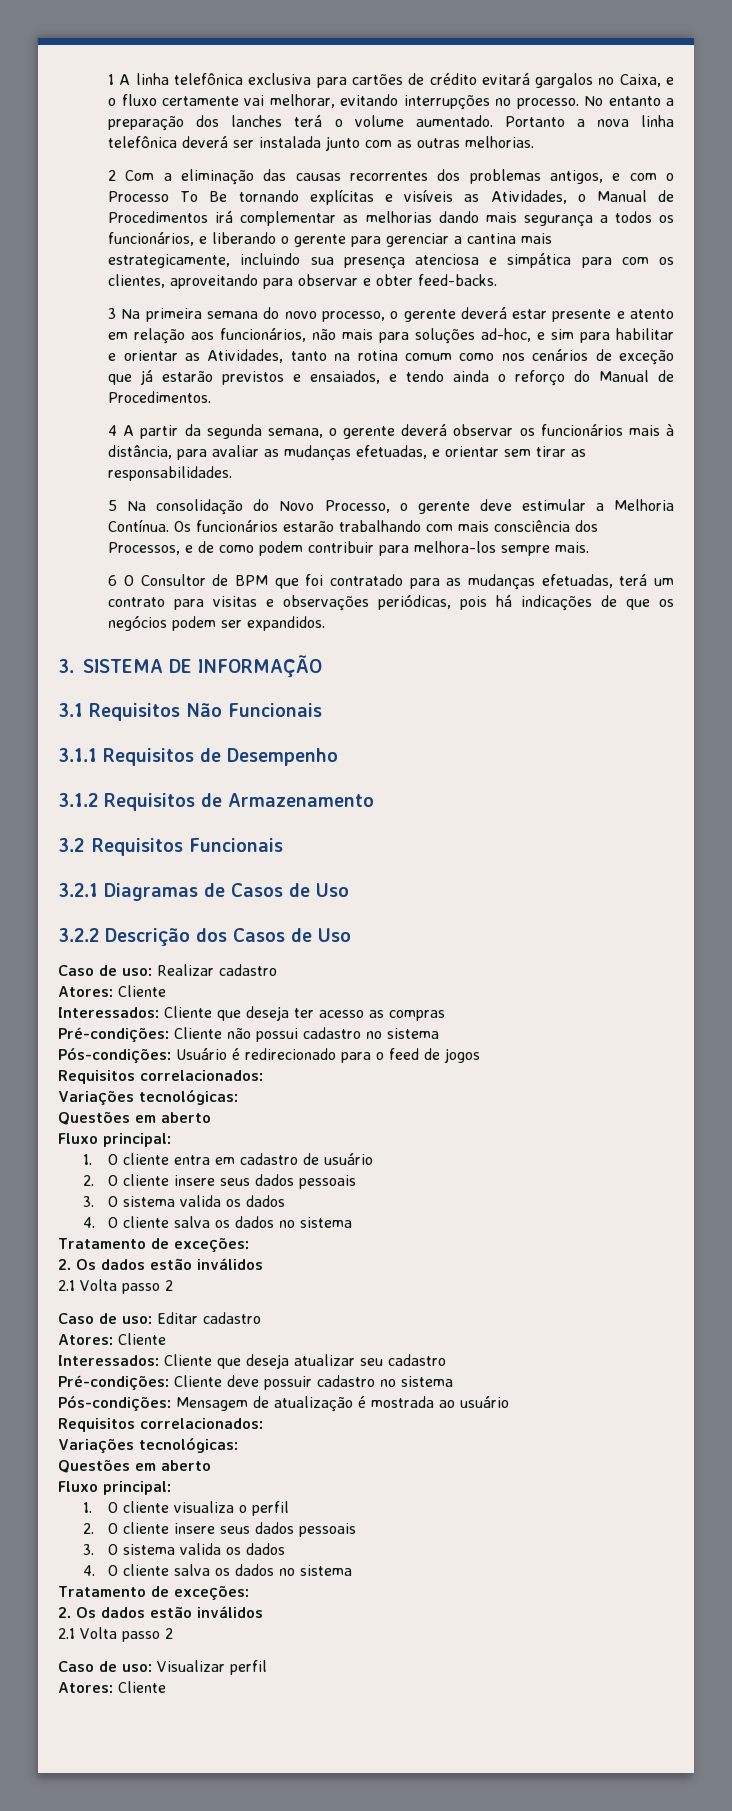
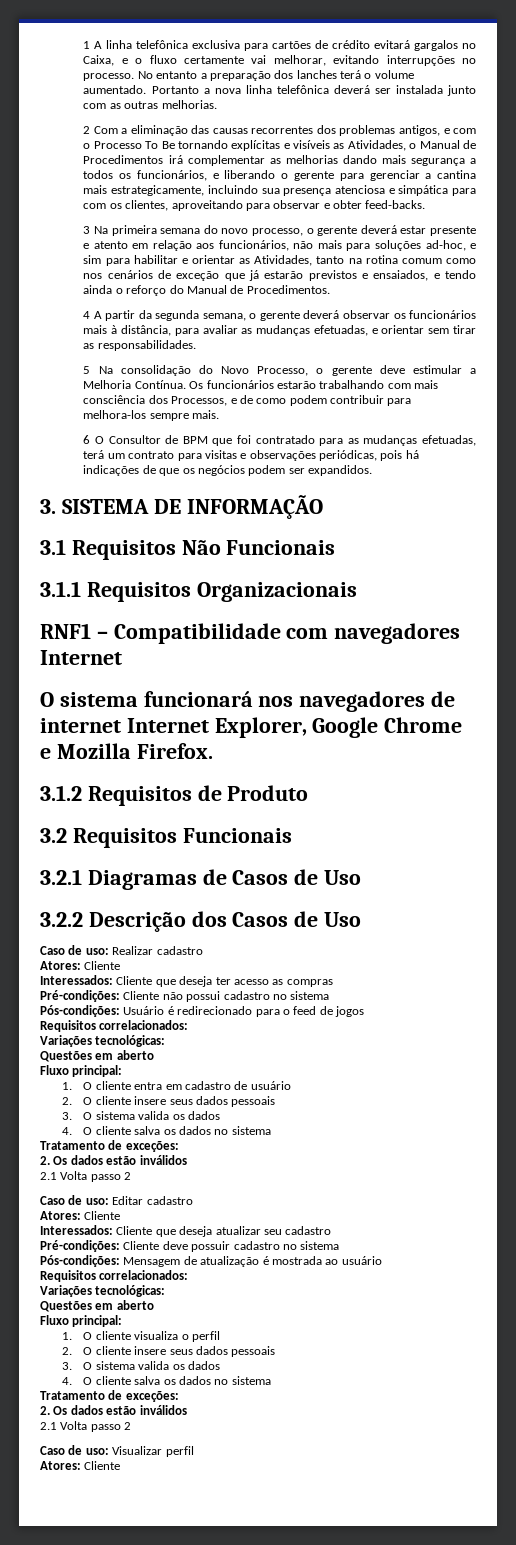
- 3.1.1 Requisitos de Desempenho
+ 3.1.1 Requisitos Organizacionais
+ RNF1 – Compatibilidade com navegadores Internet
+ O sistema funcionará nos navegadores de internet Internet Explorer, Google Chrome e Mozilla Firefox.
- 3.1.2 Requisitos de Armazenamento
+ 3.1.2 Requisitos de Produto

